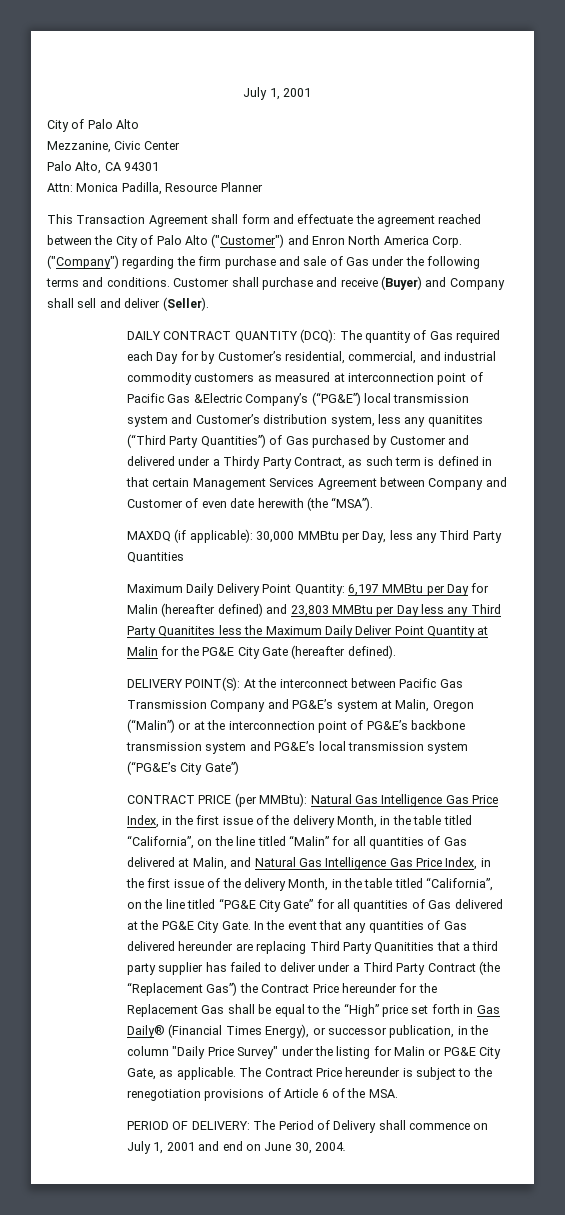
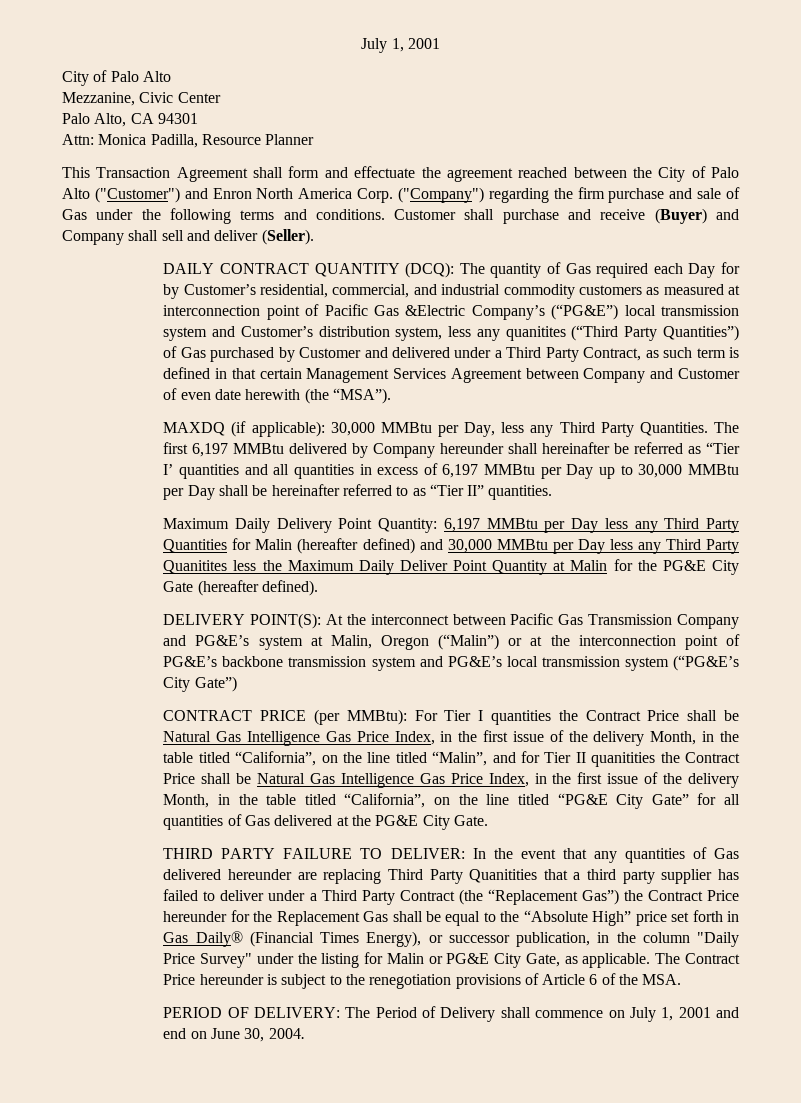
- The quantity of Gas required each Day for by Customer’s residential, commercial, and industrial commodity customers as measured at interconnection point of Pacific Gas &Electric Company’s (“PG&E”) local transmission system and Customer’s distribution system, less any quanitites (“Third Party Quantities”) of Gas purchased by Customer and delivered under a Thirdy Party Contract, as such term is defined in that certain Management Services Agreement between Company and Customer of even date herewith (the “MSA”).
+ The quantity of Gas required each Day for by Customer’s residential, commercial, and industrial commodity customers as measured at interconnection point of Pacific Gas &Electric Company’s (“PG&E”) local transmission system and Customer’s distribution system, less any quanitites (“Third Party Quantities”) of Gas purchased by Customer and delivered under a Third Party Contract, as such term is defined in that certain Management Services Agreement between Company and Customer of even date herewith (the “MSA”).
- MAXDQ (if applicable): 30,000 MMBtu per Day, less any Third Party Quantities
+ MAXDQ (if applicable): 30,000 MMBtu per Day, less any Third Party Quantities. The first 6,197 MMBtu delivered by Company hereunder shall hereinafter be referred as “Tier I’ quantities and all quantities in excess of 6,197 MMBtu per Day up to 30,000 MMBtu per Day shall be hereinafter referred to as “Tier II” quantities.
- Maximum Daily Delivery Point Quantity: 6,197 MMBtu per Day for Malin (hereafter defined) and 23,803 MMBtu per Day less any Third Party Quanitites less the Maximum Daily Deliver Point Quantity at Malin for the PG&E City Gate (hereafter defined).
+ Maximum Daily Delivery Point Quantity: 6,197 MMBtu per Day less any Third Party Quantities for Malin (hereafter defined) and 30,000 MMBtu per Day less any Third Party Quanitites less the Maximum Daily Deliver Point Quantity at Malin for the PG&E City Gate (hereafter defined).
- Natural Gas Intelligence Gas Price Index, in the first issue of the delivery Month, in the table titled “California”, on the line titled “Malin” for all quantities of Gas delivered at Malin, and Natural Gas Intelligence Gas Price Index, in the first issue of the delivery Month, in the table titled “California”, on the line titled “PG&E City Gate” for all quantities of Gas delivered at the PG&E City Gate.
+ For Tier I quantities the Contract Price shall be Natural Gas Intelligence Gas Price Index, in the first issue of the delivery Month, in the table titled “California”, on the line titled “Malin”, and for Tier II quanitities the Contract Price shall be Natural Gas Intelligence Gas Price Index, in the first issue of the delivery Month, in the table titled “California”, on the line titled “PG&E City Gate” for all quantities of Gas delivered at the PG&E City Gate.
+ THIRD PARTY FAILURE TO DELIVER:
- In the event that any quantities of Gas delivered hereunder are replacing Third Party Quanitities that a third party supplier has failed to deliver under a Third Party Contract (the “Replacement Gas”) the Contract Price hereunder for the Replacement Gas shall be equal to the “High” price set forth in Gas Daily® (Financial Times Energy), or successor publication, in the column "Daily Price Survey" under the listing for Malin or PG&E City Gate, as applicable.
+ In the event that any quantities of Gas delivered hereunder are replacing Third Party Quanitities that a third party supplier has failed to deliver under a Third Party Contract (the “Replacement Gas”) the Contract Price hereunder for the Replacement Gas shall be equal to the “Absolute High” price set forth in Gas Daily® (Financial Times Energy), or successor publication, in the column "Daily Price Survey" under the listing for Malin or PG&E City Gate, as applicable.

